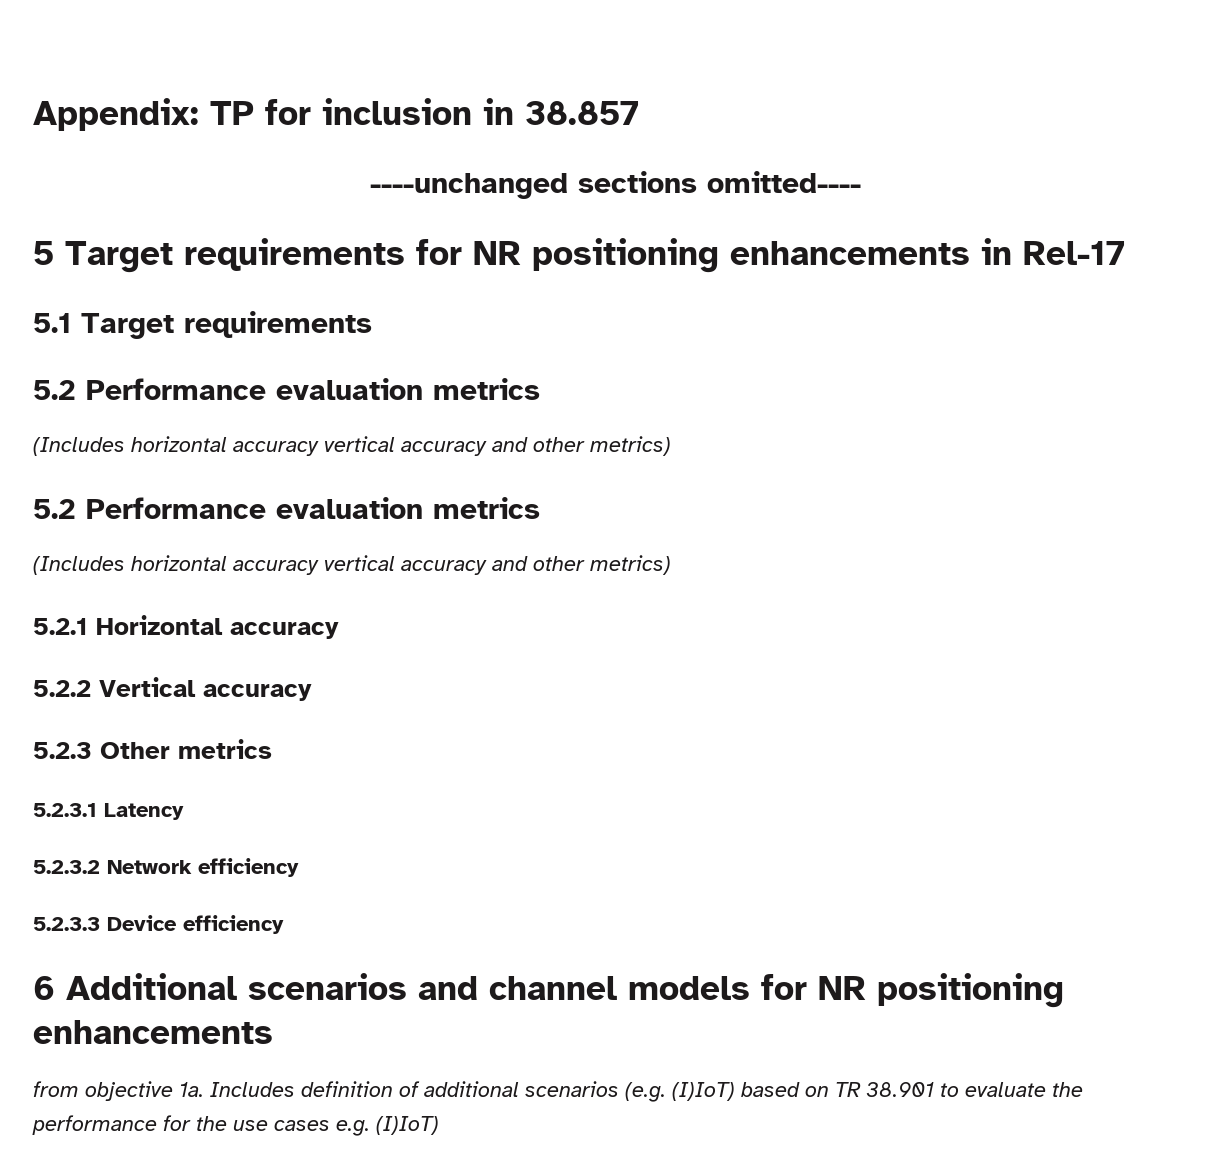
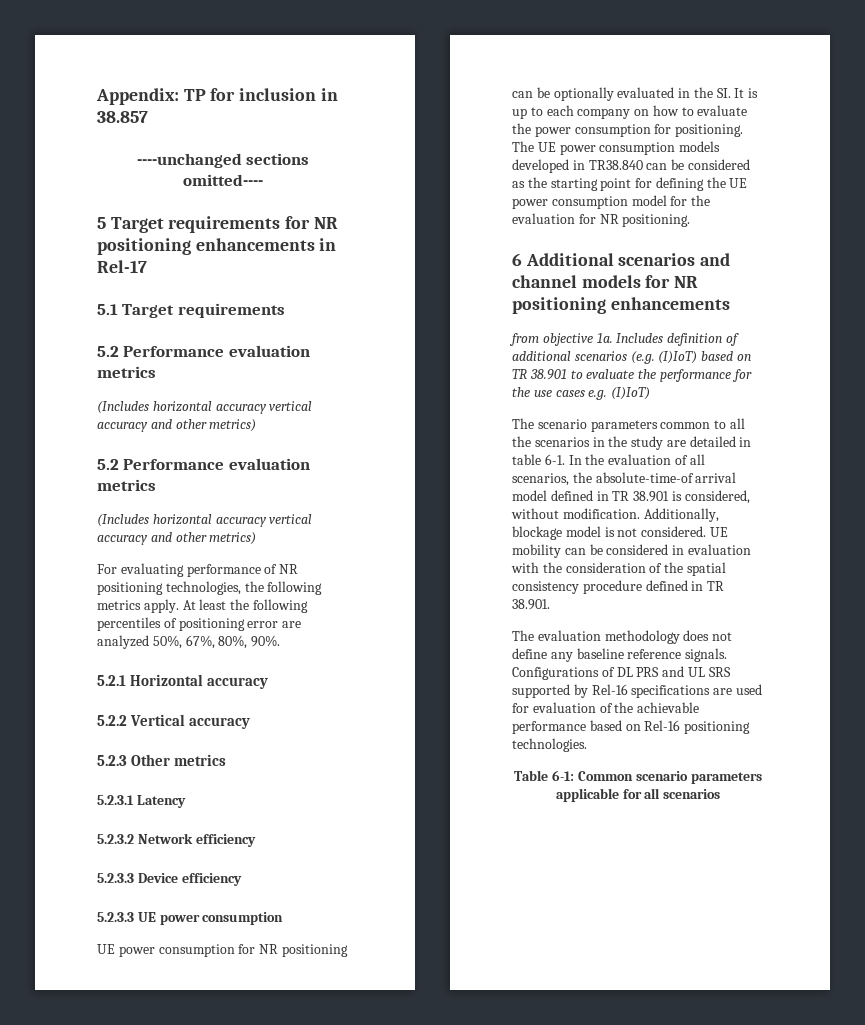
+ For evaluating performance of NR positioning technologies, the following metrics apply. At least the following percentiles of positioning error are analyzed 50%, 67%, 80%, 90%.
+ 5.2.3.3 UE power consumption
+ UE power consumption for NR positioning can be optionally evaluated in the SI. It is up to each company on how to evaluate the power consumption for positioning. The UE power consumption models developed in TR38.840 can be considered as the starting point for defining the UE power consumption model for the evaluation for NR positioning.
+ The scenario parameters common to all the scenarios in the study are detailed in table 6-1. In the evaluation of all scenarios, the absolute-time-of arrival model defined in TR 38.901 is considered, without modification. Additionally, blockage model is not considered. UE mobility can be considered in evaluation with the consideration of the spatial consistency procedure defined in TR 38.901.
+ The evaluation methodology does not define any baseline reference signals. Configurations of DL PRS and UL SRS supported by Rel-16 specifications are used for evaluation of the achievable performance based on Rel-16 positioning technologies.
+ Table 6-1: Common scenario parameters applicable for all scenarios

